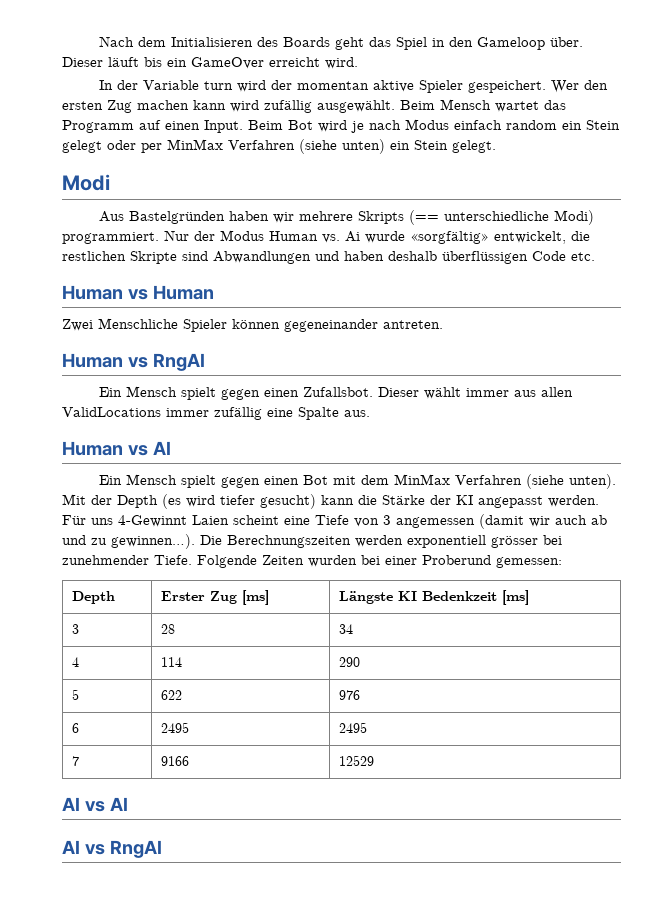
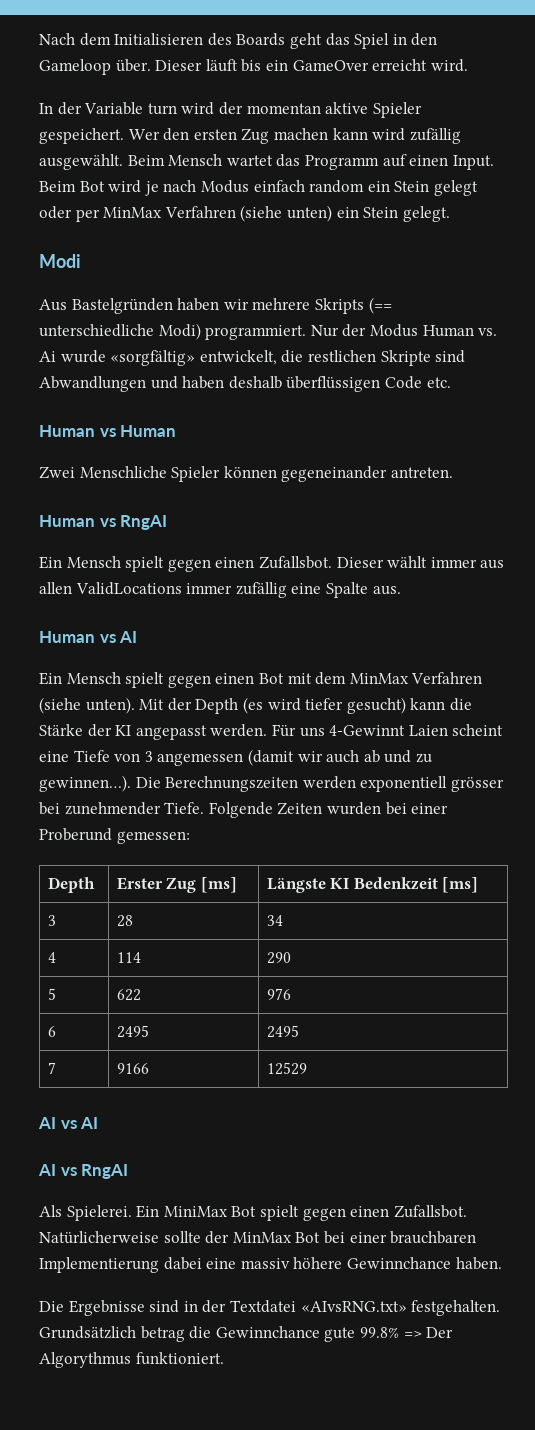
+ Als Spielerei. Ein MiniMax Bot spielt gegen einen Zufallsbot. Natürlicherweise sollte der MinMax Bot bei einer brauchbaren Implementierung dabei eine massiv höhere Gewinnchance haben.
+ Die Ergebnisse sind in der Textdatei «AIvsRNG.txt» festgehalten. Grundsätzlich betrag die Gewinnchance gute 99.8% => Der Algorythmus funktioniert.

